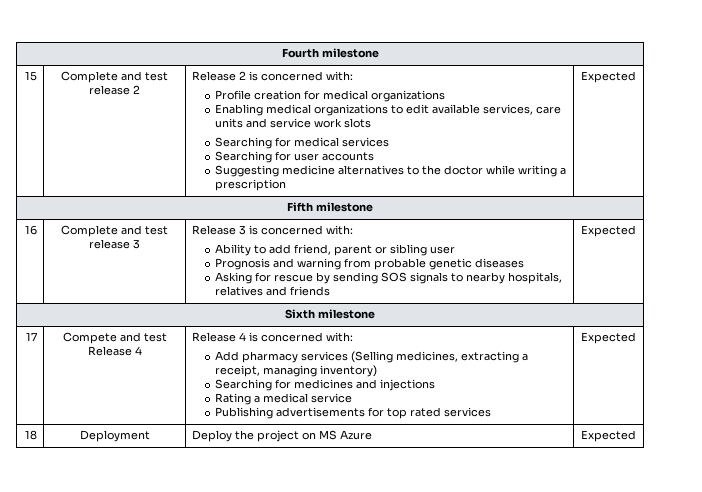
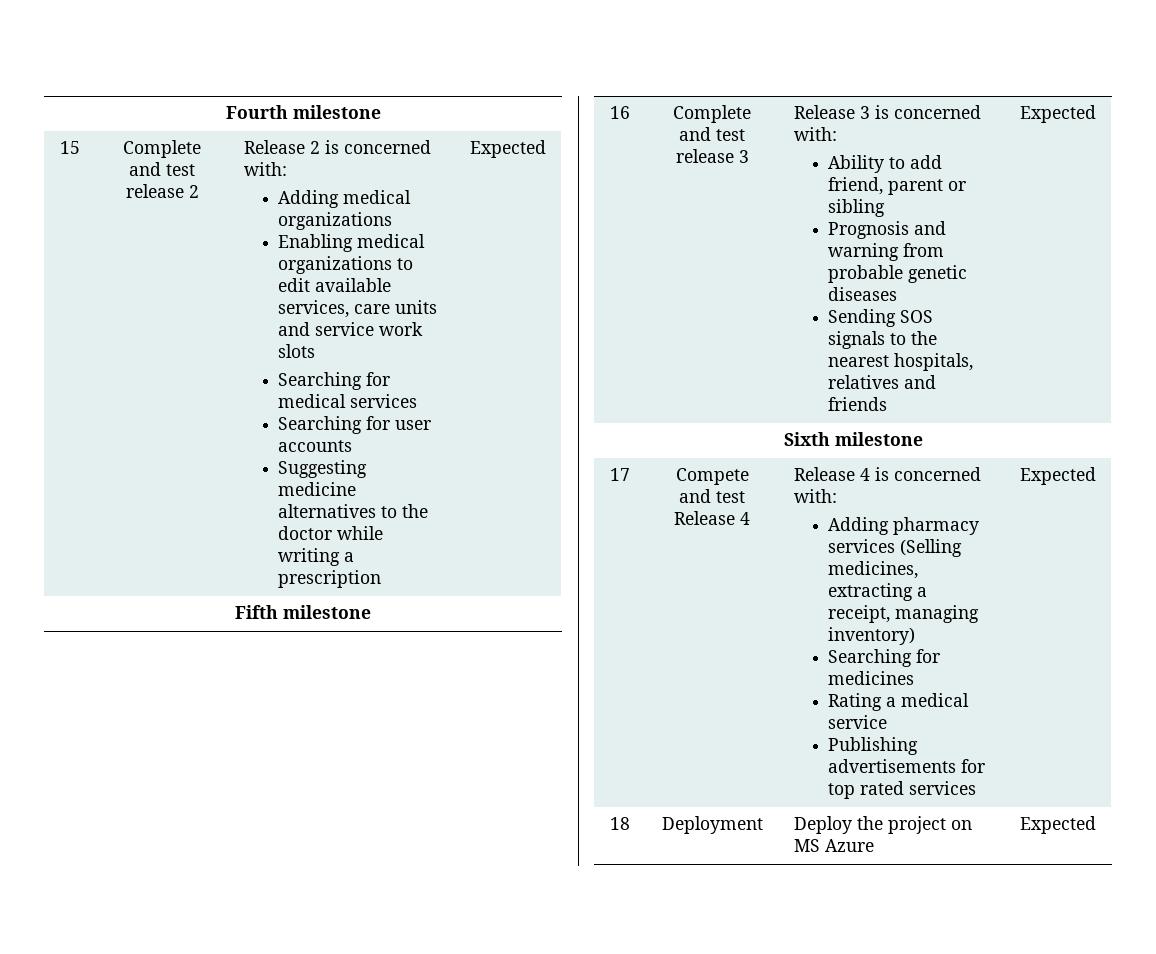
- Profile creation for medical organizations
+ Adding medical organizations
  16 | Complete and test release 3 | Release 3 is concerned with:
- Ability to add friend, parent or sibling user
+ Ability to add friend, parent or sibling
  Prognosis and warning from probable genetic diseases
- Asking for rescue by sending SOS signals to nearby hospitals, relatives and friends | Expected
+ Sending SOS signals to the nearest hospitals, relatives and friends | Expected
  17 | Compete and test Release 4 | Release 4 is concerned with:
- Add pharmacy services (Selling medicines, extracting a receipt, managing inventory)
- Searching for medicines and injections
+ Adding pharmacy services (Selling medicines, extracting a receipt, managing inventory)
+ Searching for medicines

